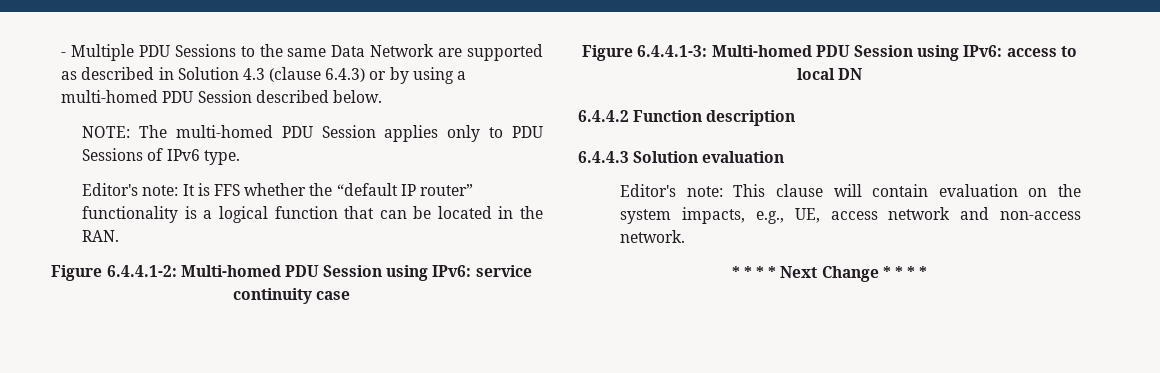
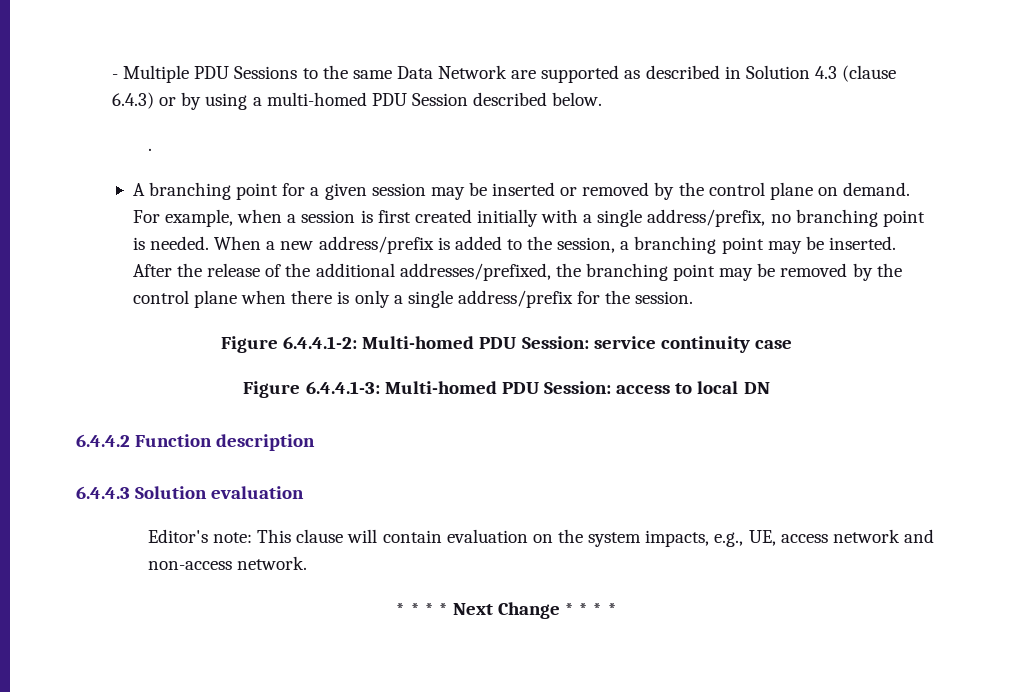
- NOTE: The multi-homed PDU Session applies only to PDU Sessions of IPv6 type.
- Editor's note: It is FFS whether the “default IP router” functionality is a logical function that can be located in the RAN.
+ .
+ A branching point for a given session may be inserted or removed by the control plane on demand. For example, when a session is first created initially with a single address/prefix, no branching point is needed. When a new address/prefix is added to the session, a branching point may be inserted. After the release of the additional addresses/prefixed, the branching point may be removed by the control plane when there is only a single address/prefix for the session.
- Figure 6.4.4.1-2: Multi-homed PDU Session using IPv6: service continuity case
+ Figure 6.4.4.1-2: Multi-homed PDU Session: service continuity case
- Figure 6.4.4.1-3: Multi-homed PDU Session using IPv6: access to local DN
+ Figure 6.4.4.1-3: Multi-homed PDU Session: access to local DN

